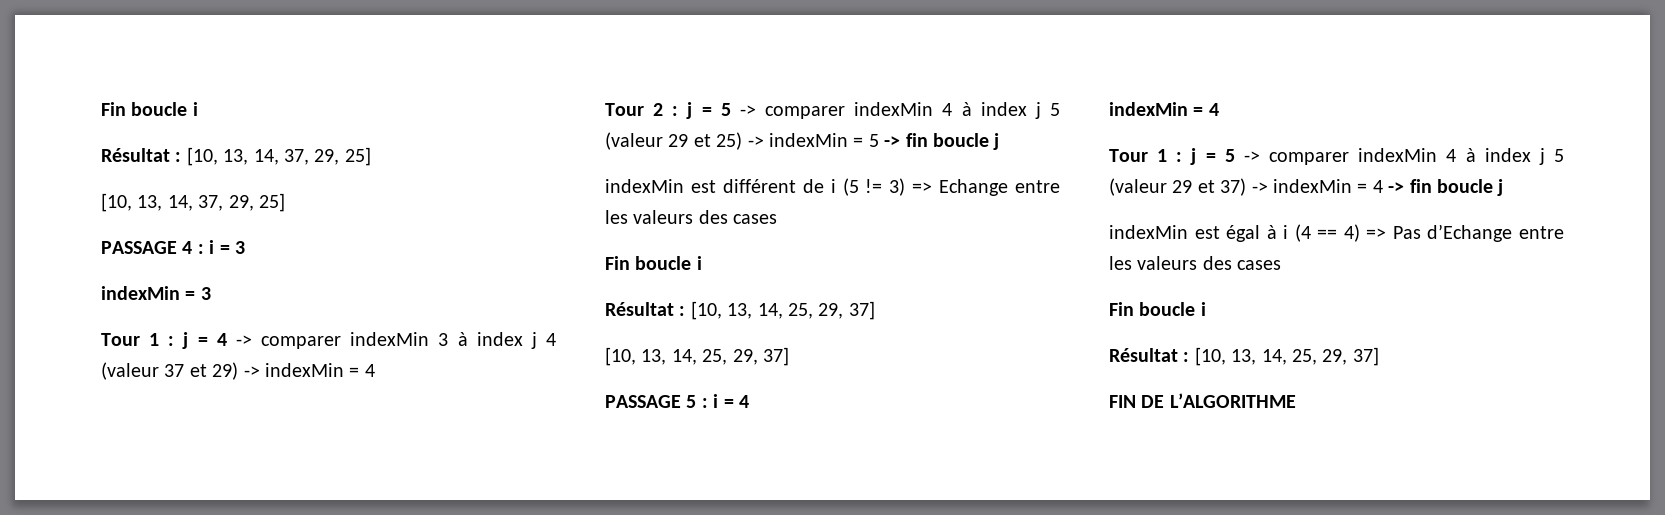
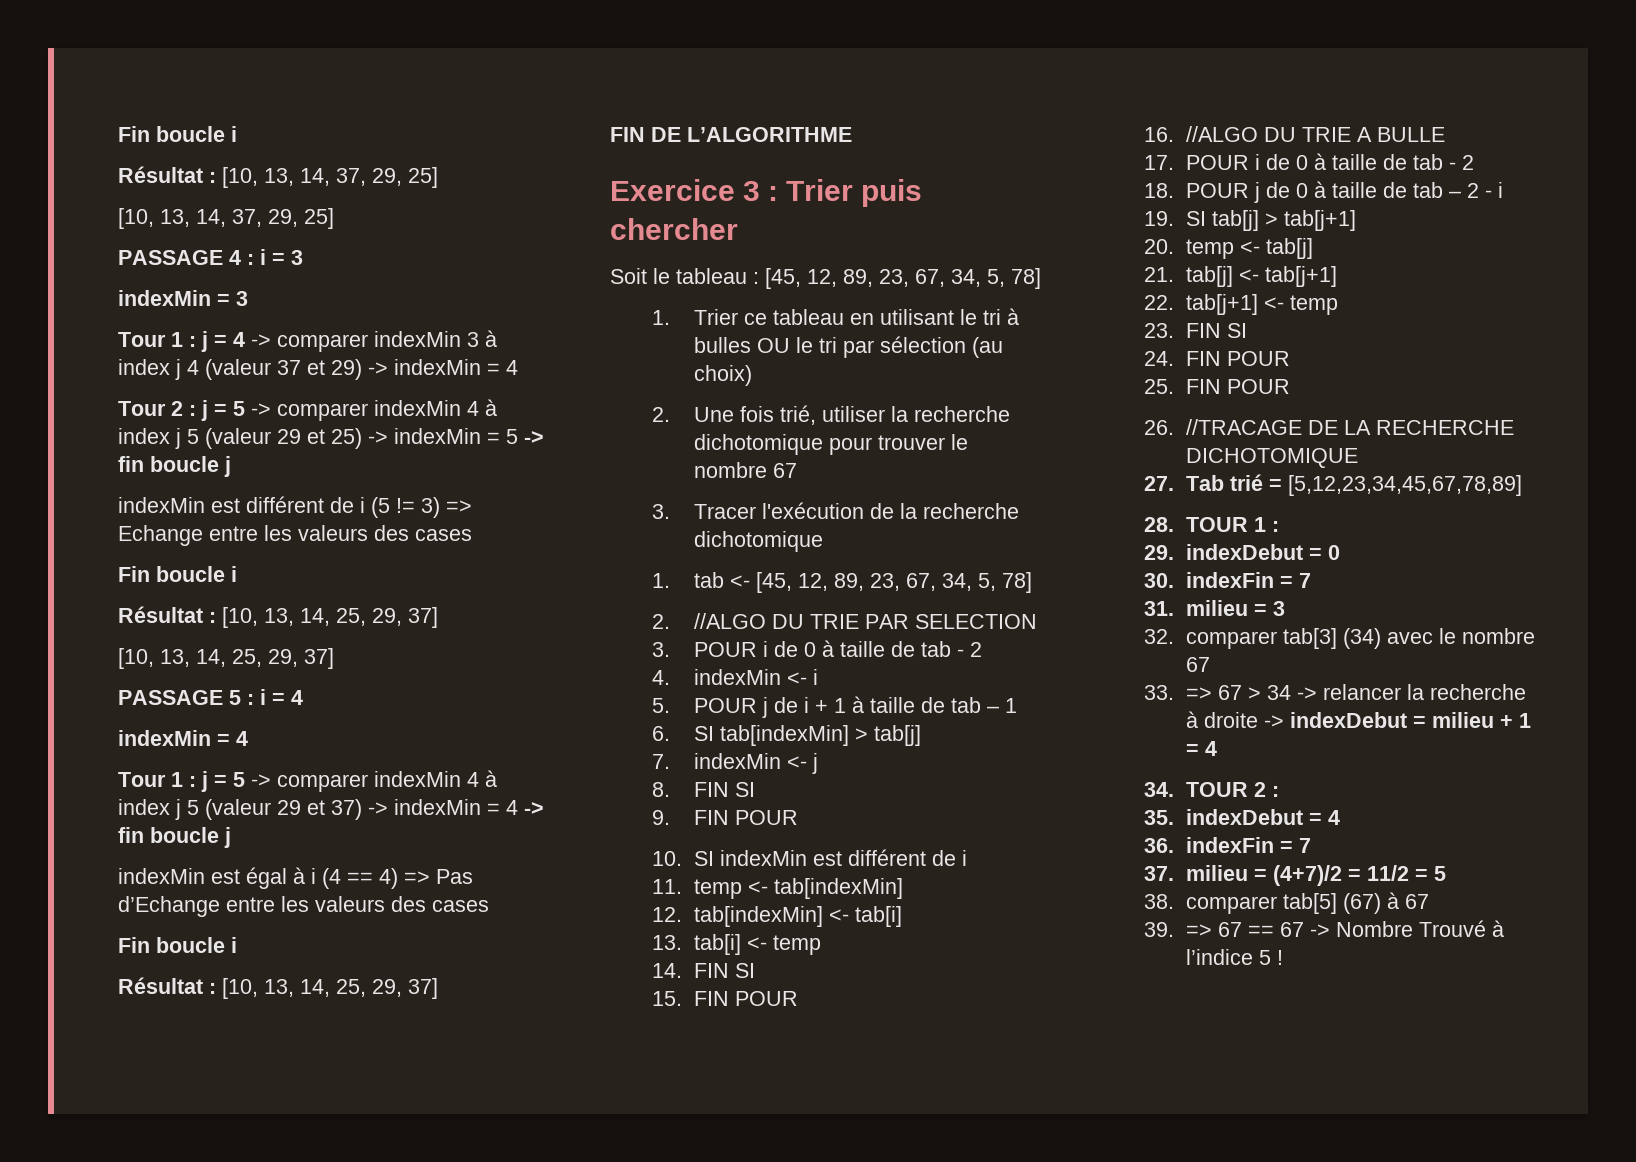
+ Exercice 3 : Trier puis chercher
+ Soit le tableau : [45, 12, 89, 23, 67, 34, 5, 78]
+ 1. Trier ce tableau en utilisant le tri à bulles OU le tri par sélection (au choix)
+ 2. Une fois trié, utiliser la recherche dichotomique pour trouver le nombre 67
+ 3. Tracer l'exécution de la recherche dichotomique
+ 1. tab <- [45, 12, 89, 23, 67, 34, 5, 78]
+ 2. //ALGO DU TRIE PAR SELECTION
+ 3. POUR i de 0 à taille de tab - 2
+ 4. indexMin <- i
+ 5. POUR j de i + 1 à taille de tab – 1
+ 6. SI tab[indexMin] > tab[j]
+ 7. indexMin <- j
+ 8. FIN SI
+ 9. FIN POUR
+ 10. SI indexMin est différent de i
+ 11. temp <- tab[indexMin]
+ 12. tab[indexMin] <- tab[i]
+ 13. tab[i] <- temp
+ 14. FIN SI
+ 15. FIN POUR
+ 16. //ALGO DU TRIE A BULLE
+ 17. POUR i de 0 à taille de tab - 2
+ 18. POUR j de 0 à taille de tab – 2 - i
+ 19. SI tab[j] > tab[j+1]
+ 20. temp <- tab[j]
+ 21. tab[j] <- tab[j+1]
+ 22. tab[j+1] <- temp
+ 23. FIN SI
+ 24. FIN POUR
+ 25. FIN POUR
+ 26. //TRACAGE DE LA RECHERCHE DICHOTOMIQUE
+ 27. Tab trié = [5,12,23,34,45,67,78,89]
+ 28. TOUR 1 :
+ 29. indexDebut = 0
+ 30. indexFin = 7
+ 31. milieu = 3
+ 32. comparer tab[3] (34) avec le nombre 67
+ 33. => 67 > 34 -> relancer la recherche à droite -> indexDebut = milieu + 1 = 4
+ 34. TOUR 2 :
+ 35. indexDebut = 4
+ 36. indexFin = 7
+ 37. milieu = (4+7)/2 = 11/2 = 5
+ 38. comparer tab[5] (67) à 67
+ 39. => 67 == 67 -> Nombre Trouvé à l’indice 5 !

